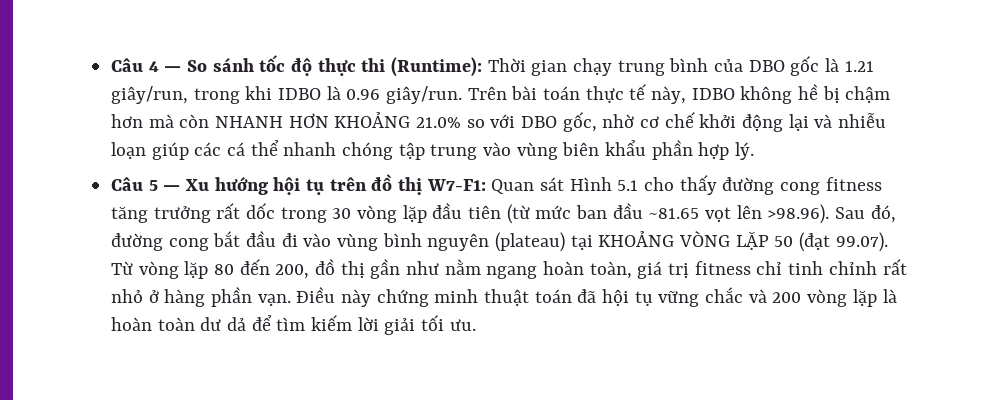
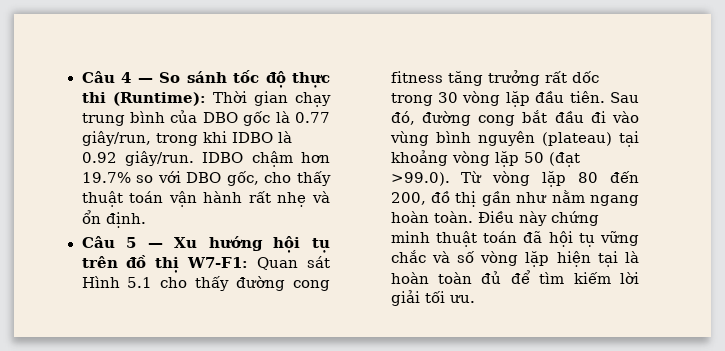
- Câu 4 — So sánh tốc độ thực thi (Runtime): Thời gian chạy trung bình của DBO gốc là 1.21 giây/run, trong khi IDBO là 0.96 giây/run. Trên bài toán thực tế này, IDBO không hề bị chậm hơn mà còn NHANH HƠN KHOẢNG 21.0% so với DBO gốc, nhờ cơ chế khởi động lại và nhiễu loạn giúp các cá thể nhanh chóng tập trung vào vùng biên khẩu phần hợp lý.
+ Câu 4 — So sánh tốc độ thực thi (Runtime): Thời gian chạy trung bình của DBO gốc là 0.77 giây/run, trong khi IDBO là 0.92 giây/run. IDBO chậm hơn 19.7% so với DBO gốc, cho thấy thuật toán vận hành rất nhẹ và ổn định.
- Câu 5 — Xu hướng hội tụ trên đồ thị W7-F1: Quan sát Hình 5.1 cho thấy đường cong fitness tăng trưởng rất dốc trong 30 vòng lặp đầu tiên (từ mức ban đầu ~81.65 vọt lên >98.96). Sau đó, đường cong bắt đầu đi vào vùng bình nguyên (plateau) tại KHOẢNG VÒNG LẶP 50 (đạt 99.07). Từ vòng lặp 80 đến 200, đồ thị gần như nằm ngang hoàn toàn, giá trị fitness chỉ tinh chỉnh rất nhỏ ở hàng phần vạn.
+ Câu 5 — Xu hướng hội tụ trên đồ thị W7-F1: Quan sát Hình 5.1 cho thấy đường cong fitness tăng trưởng rất dốc trong 30 vòng lặp đầu tiên. Sau đó, đường cong bắt đầu đi vào vùng bình nguyên (plateau) tại khoảng vòng lặp 50 (đạt >99.0). Từ vòng lặp 80 đến 200, đồ thị gần như nằm ngang hoàn toàn.
- Điều này chứng minh thuật toán đã hội tụ vững chắc và 200 vòng lặp là hoàn toàn dư dả để tìm kiếm lời giải tối ưu.
+ Điều này chứng minh thuật toán đã hội tụ vững chắc và số vòng lặp hiện tại là hoàn toàn đủ để tìm kiếm lời giải tối ưu.

